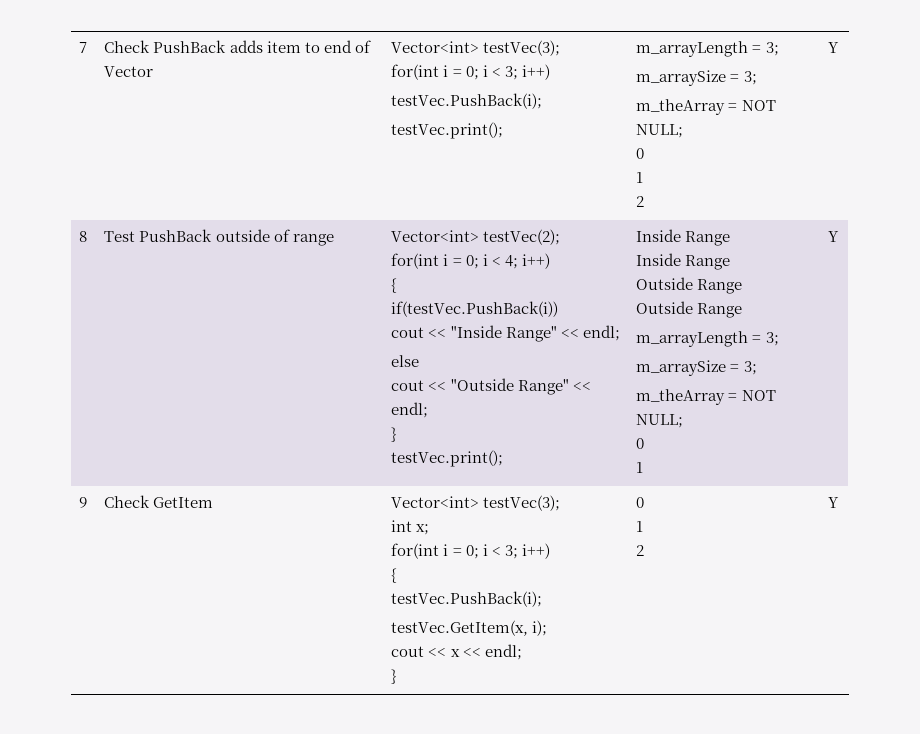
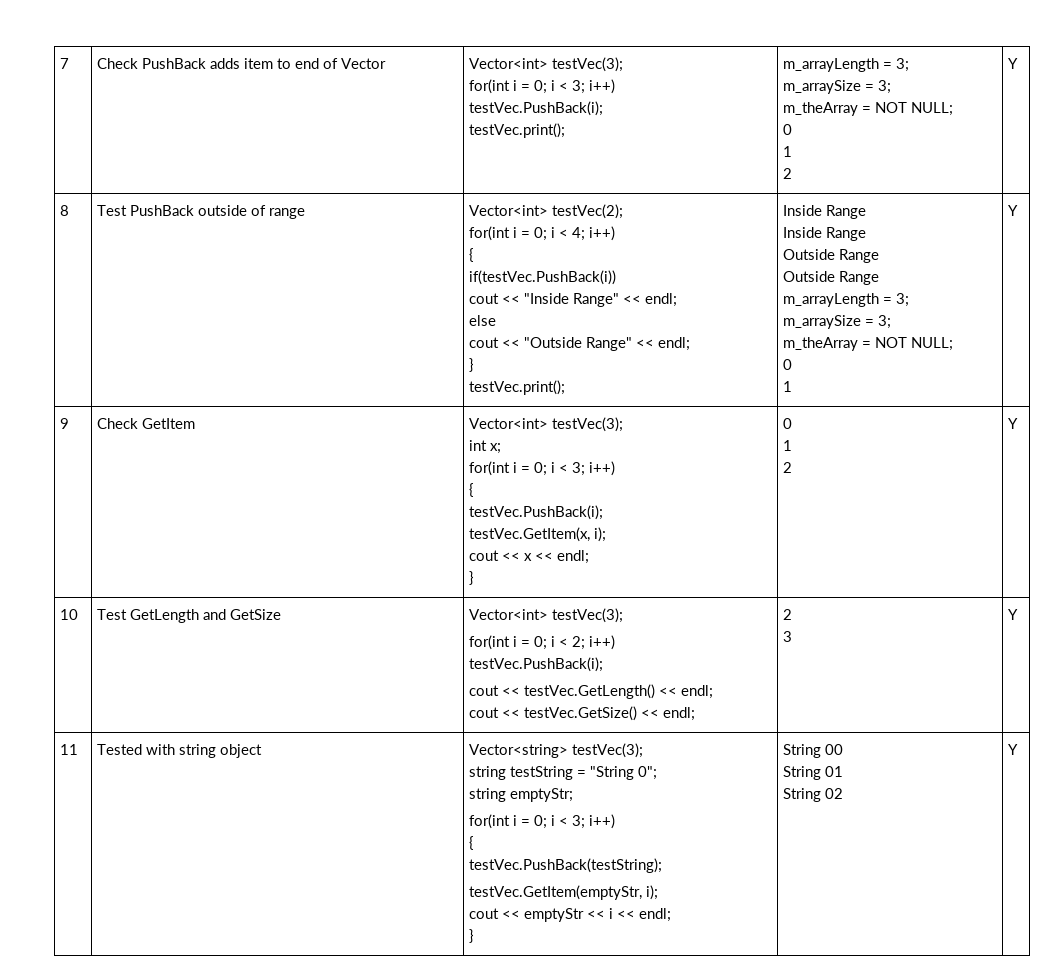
+ 10 | Test GetLength and GetSize | Vector<int> testVec(3);
+ for(int i = 0; i < 2; i++)
+ testVec.PushBack(i);
+ cout << testVec.GetLength() << endl;
+ cout << testVec.GetSize() << endl; | 2
+ 3 | Y
+ 11 | Tested with string object | Vector<string> testVec(3);
+ string testString = "String 0";
+ string emptyStr;
+ for(int i = 0; i < 3; i++)
+ {
+ testVec.PushBack(testString);
+ testVec.GetItem(emptyStr, i);
+ cout << emptyStr << i << endl;
+ } | String 00
+ String 01
+ String 02 | Y

